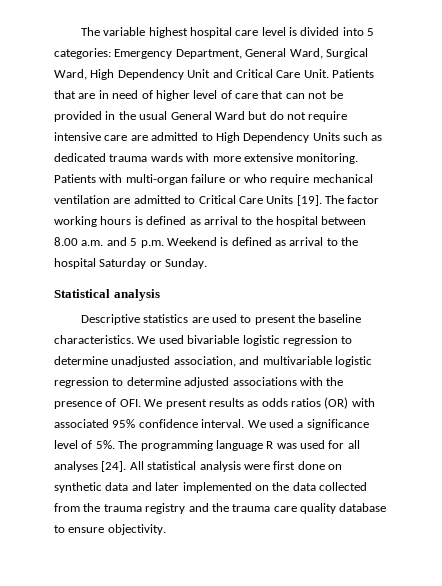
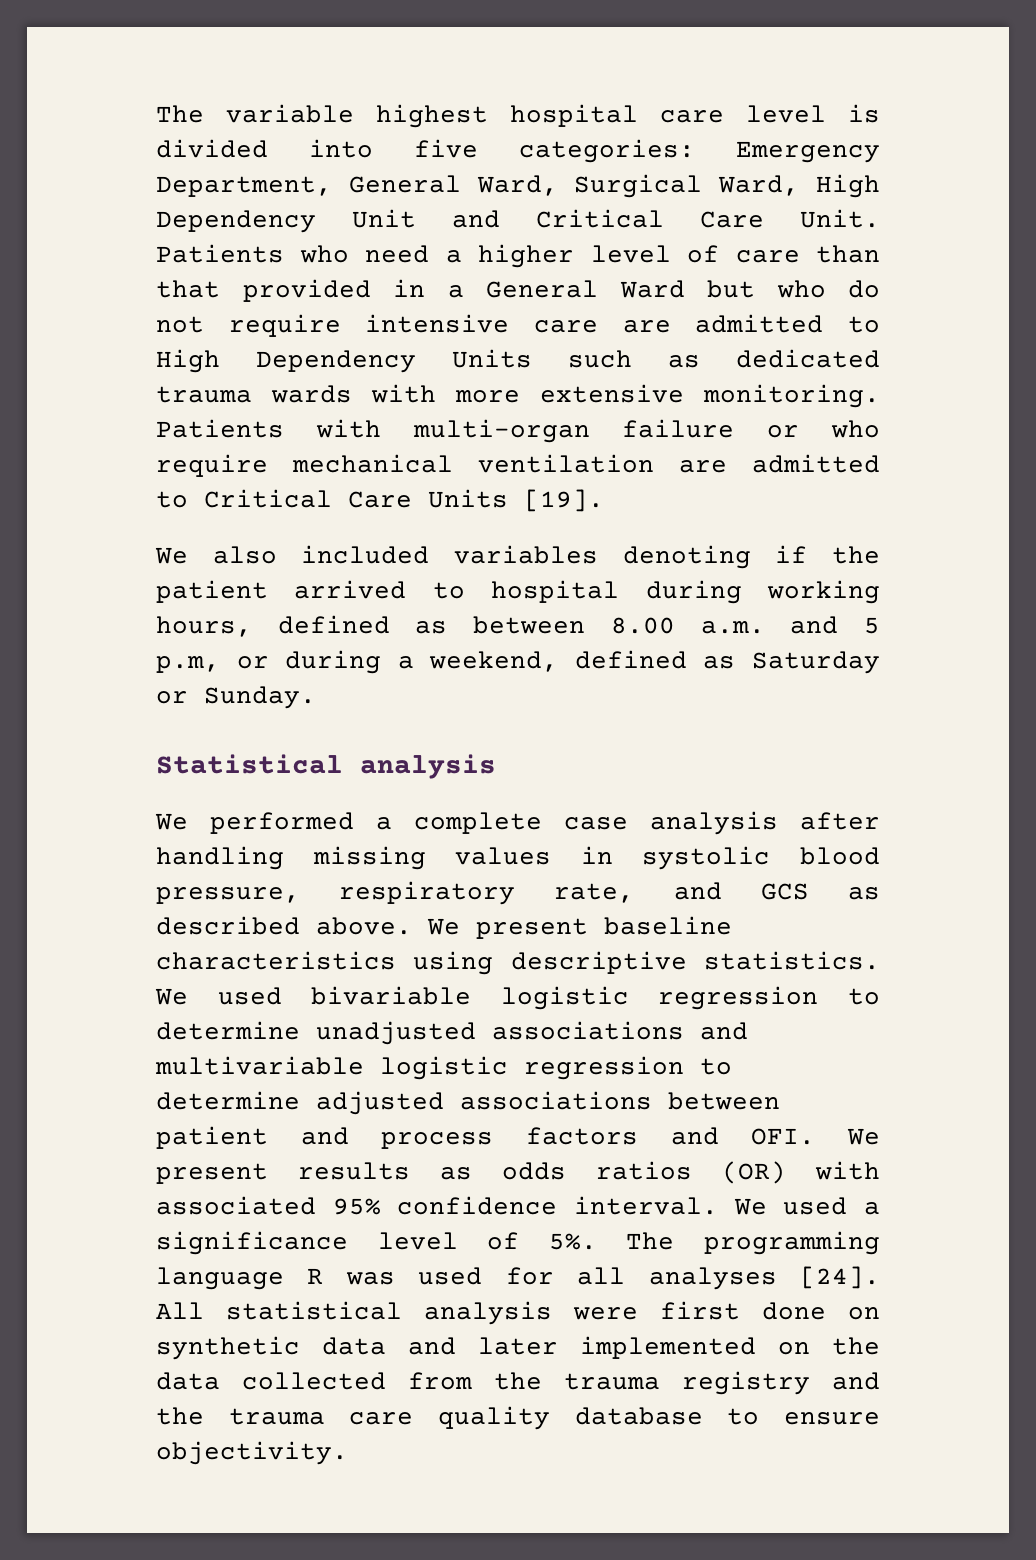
- The variable highest hospital care level is divided into 5 categories: Emergency Department, General Ward, Surgical Ward, High Dependency Unit and Critical Care Unit.
+ The variable highest hospital care level is divided into five categories: Emergency Department, General Ward, Surgical Ward, High Dependency Unit and Critical Care Unit.
- Patients that are in need of higher level of care that can not be provided in the usual General Ward but do not require intensive care are admitted to High Dependency Units such as dedicated trauma wards with more extensive monitoring.
+ Patients who need a higher level of care than that provided in a General Ward but who do not require intensive care are admitted to High Dependency Units such as dedicated trauma wards with more extensive monitoring.
- Patients with multi-organ failure or who require mechanical ventilation are admitted to Critical Care Units [19]. The factor working hours is defined as arrival to the hospital between 8.00 a.m. and 5 p.m. Weekend is defined as arrival to the hospital Saturday or Sunday.
+ Patients with multi-organ failure or who require mechanical ventilation are admitted to Critical Care Units [19].
+ We also included variables denoting if the patient arrived to hospital during working hours, defined as between 8.00 a.m. and 5 p.m, or during a weekend, defined as Saturday or Sunday.
- Descriptive statistics are used to present the baseline characteristics.
+ We performed a complete case analysis after handling missing values in systolic blood pressure, respiratory rate, and GCS as described above. We present baseline characteristics using descriptive statistics.
- We used bivariable logistic regression to determine unadjusted association, and multivariable logistic regression to determine adjusted associations with the presence of OFI. We present results as odds ratios (OR) with associated 95% confidence interval.
+ We used bivariable logistic regression to determine unadjusted associations and multivariable logistic regression to determine adjusted associations between patient and process factors and OFI. We present results as odds ratios (OR) with associated 95% confidence interval.

